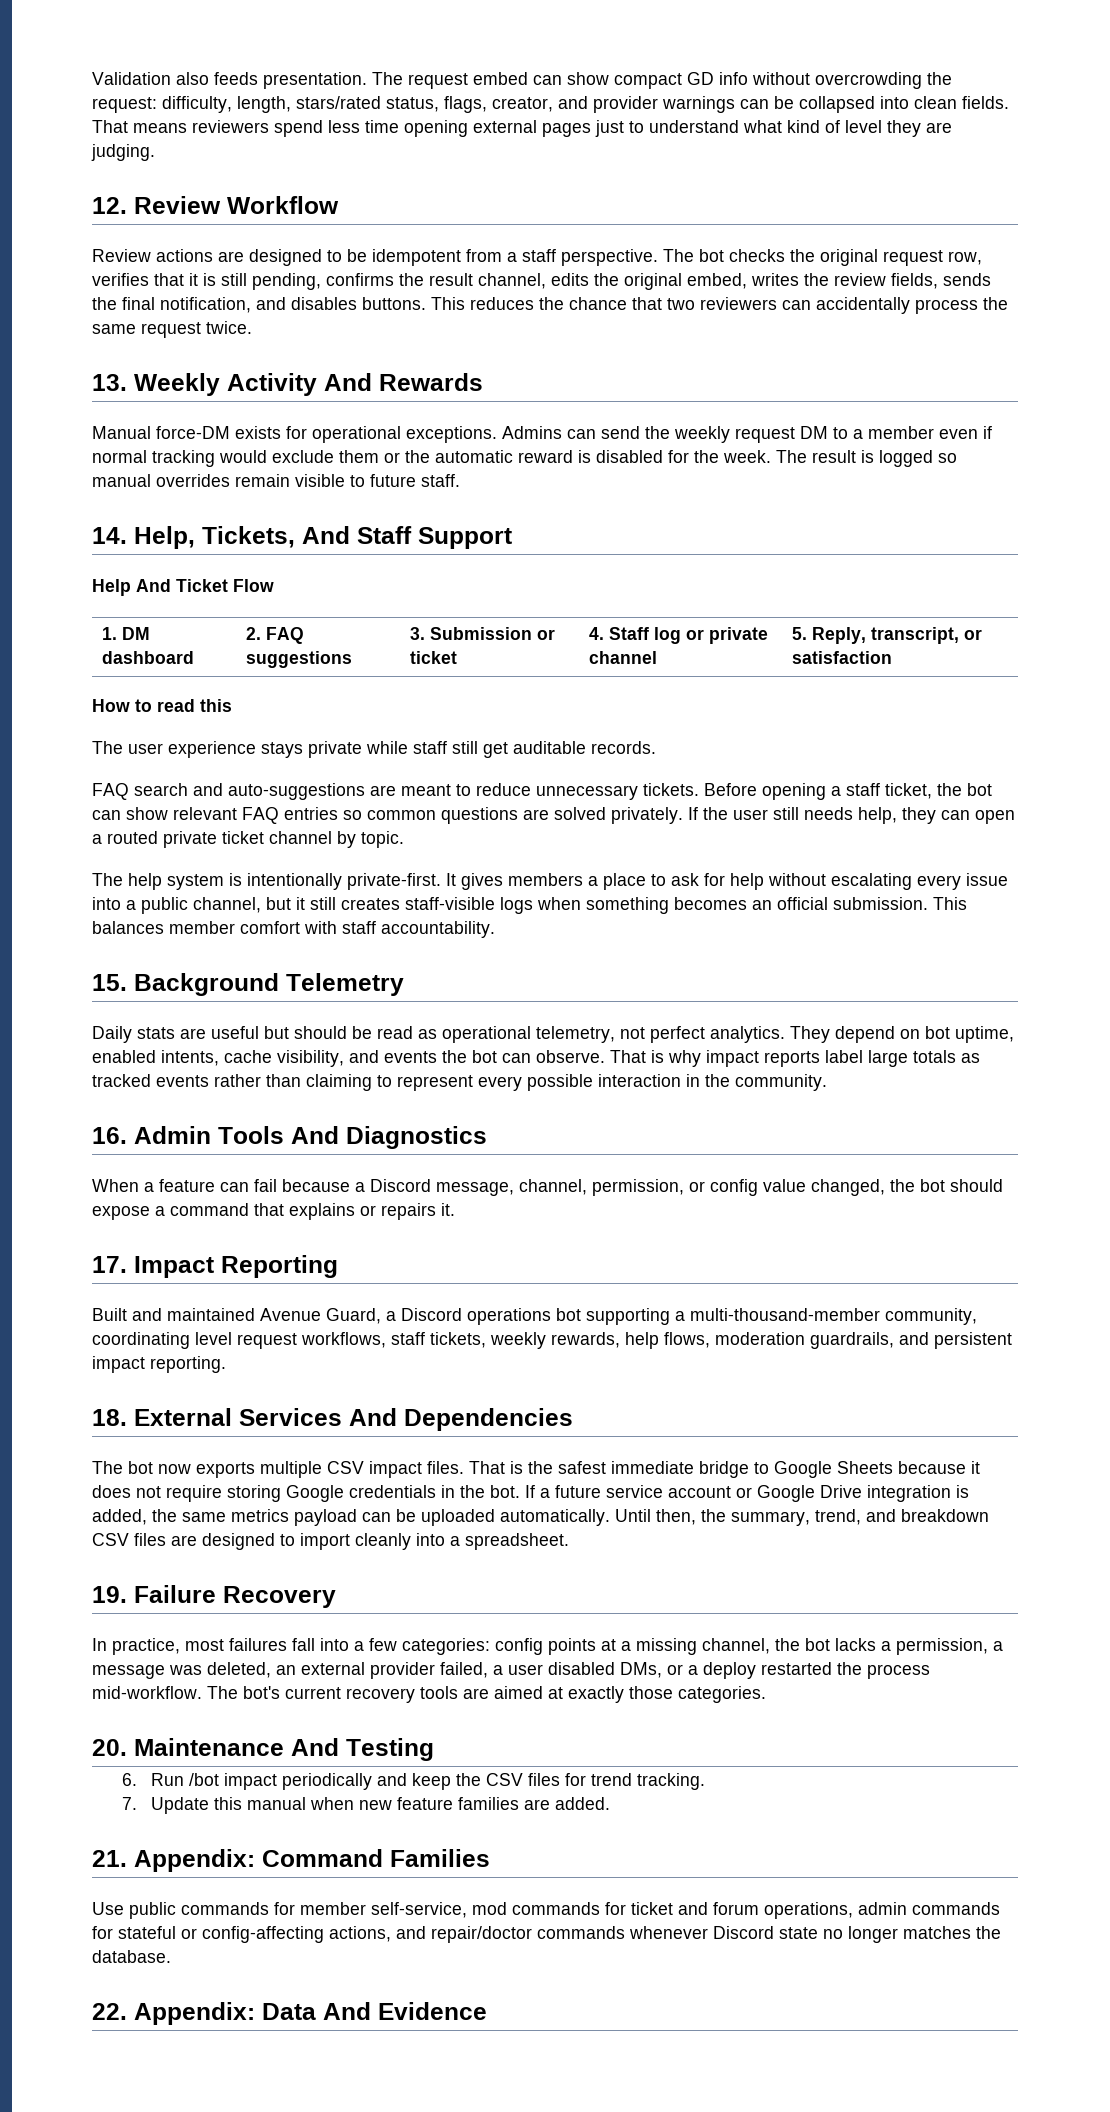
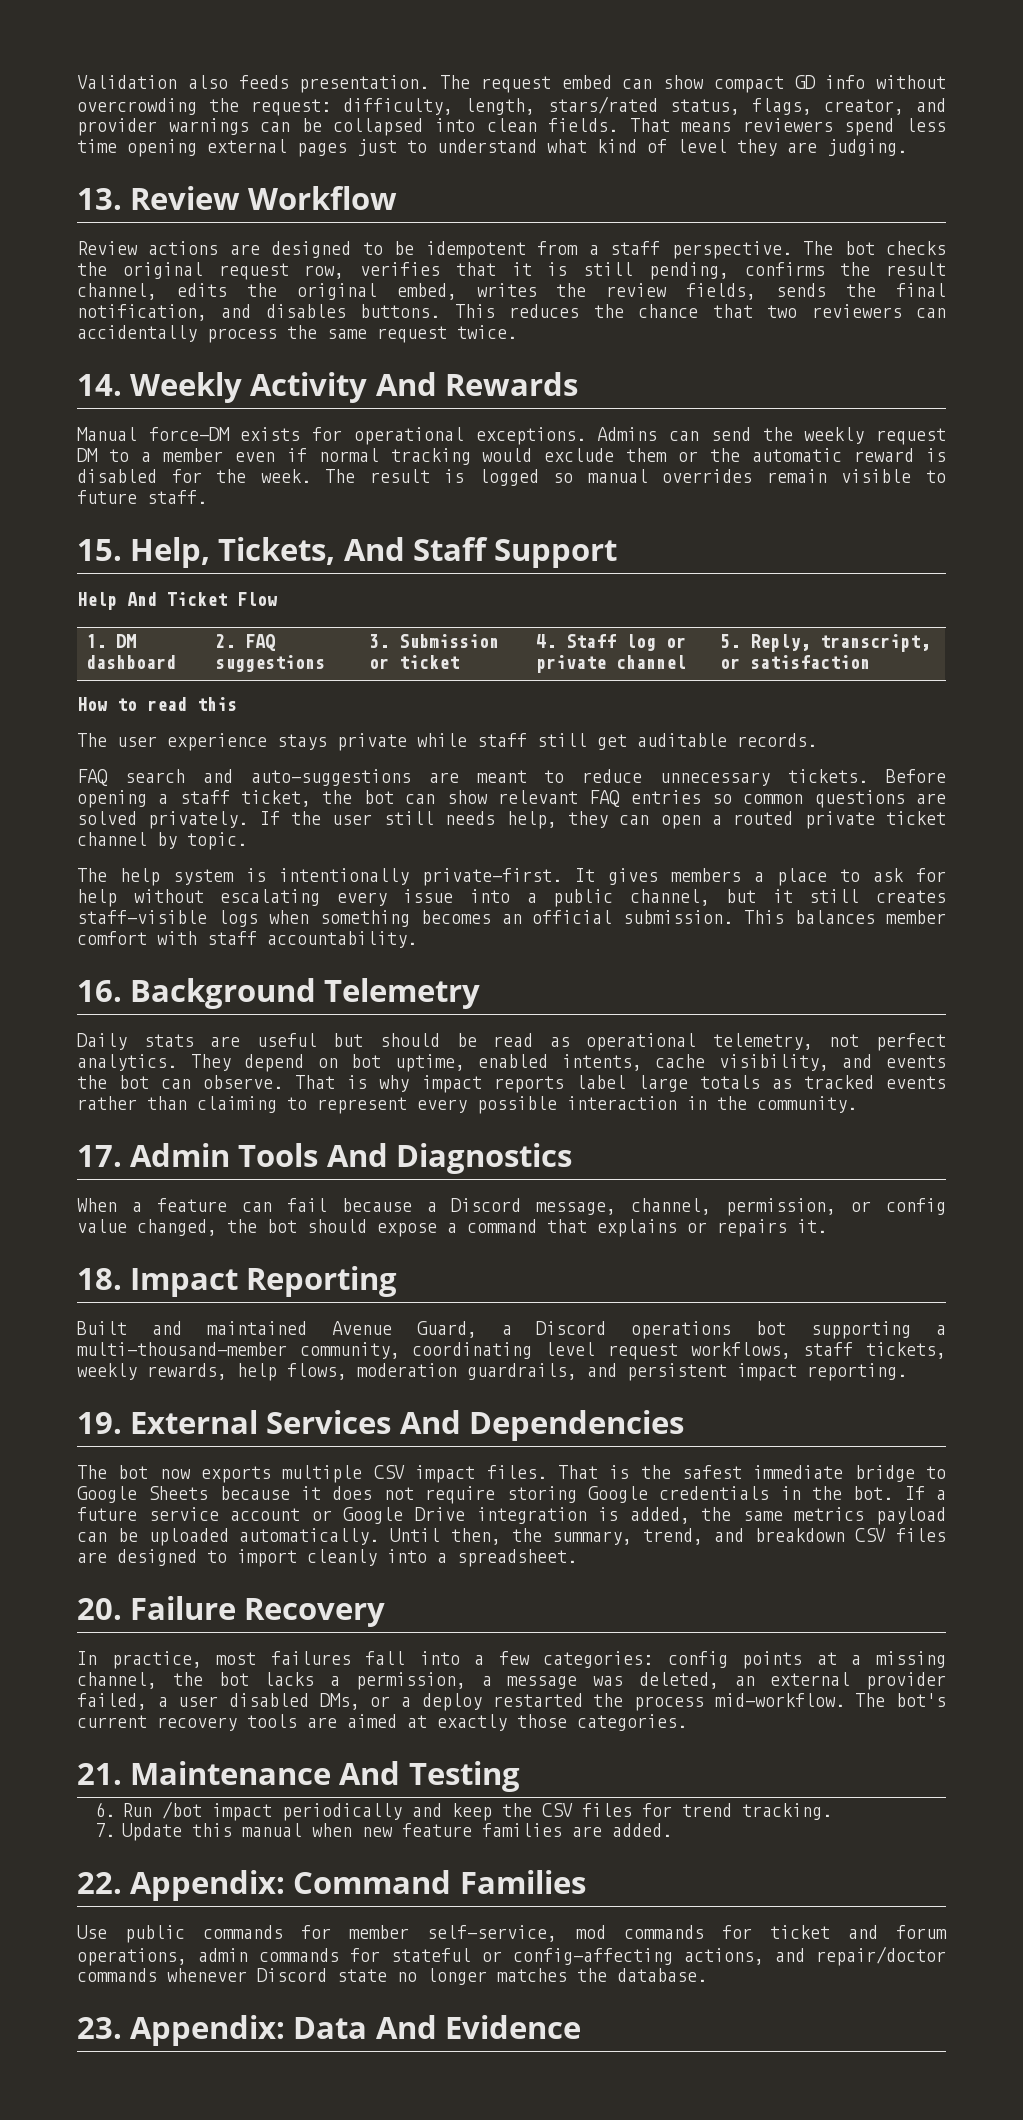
- 12. Review Workflow
+ 13. Review Workflow
- 13. Weekly Activity And Rewards
+ 14. Weekly Activity And Rewards
- 14. Help, Tickets, And Staff Support
+ 15. Help, Tickets, And Staff Support
- 15. Background Telemetry
+ 16. Background Telemetry
- 16. Admin Tools And Diagnostics
+ 17. Admin Tools And Diagnostics
- 17. Impact Reporting
+ 18. Impact Reporting
- 18. External Services And Dependencies
+ 19. External Services And Dependencies
- 19. Failure Recovery
+ 20. Failure Recovery
- 20. Maintenance And Testing
+ 21. Maintenance And Testing
- 21. Appendix: Command Families
+ 22. Appendix: Command Families
- 22. Appendix: Data And Evidence
+ 23. Appendix: Data And Evidence

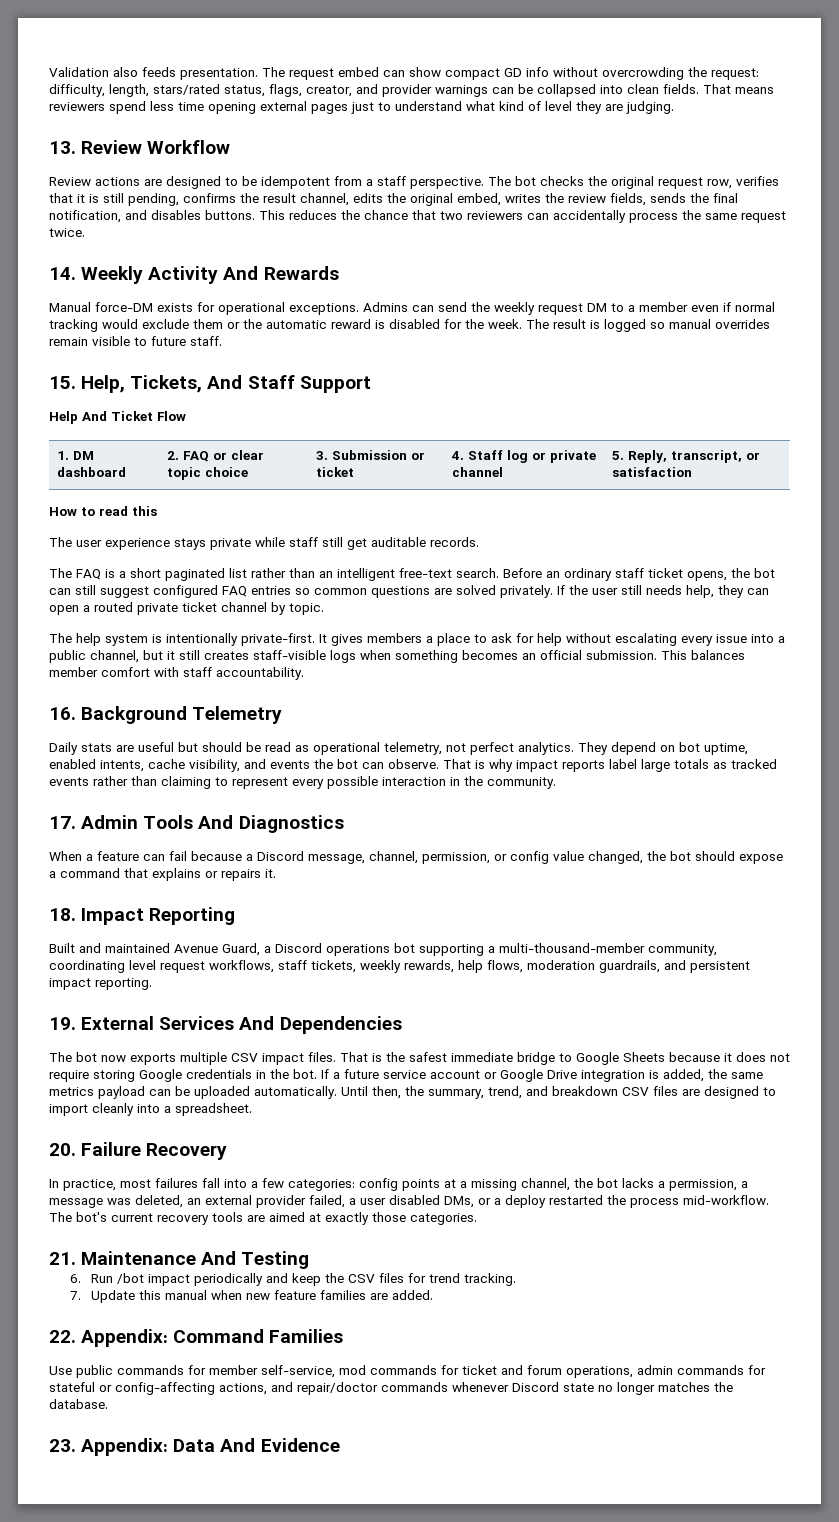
- 1. DM dashboard | 2. FAQ suggestions | 3. Submission or ticket | 4. Staff log or private channel | 5. Reply, transcript, or satisfaction
+ 1. DM dashboard | 2. FAQ or clear topic choice | 3. Submission or ticket | 4. Staff log or private channel | 5. Reply, transcript, or satisfaction
- FAQ search and auto-suggestions are meant to reduce unnecessary tickets. Before opening a staff ticket, the bot can show relevant FAQ entries so common questions are solved privately.
+ The FAQ is a short paginated list rather than an intelligent free-text search. Before an ordinary staff ticket opens, the bot can still suggest configured FAQ entries so common questions are solved privately.

